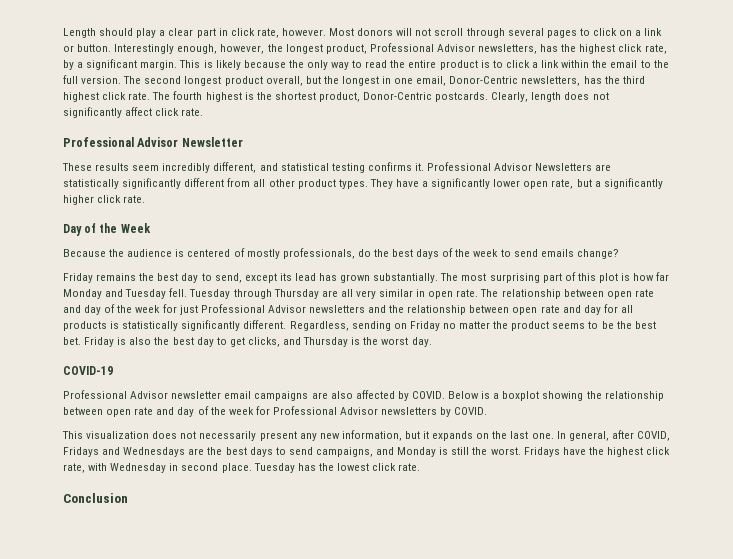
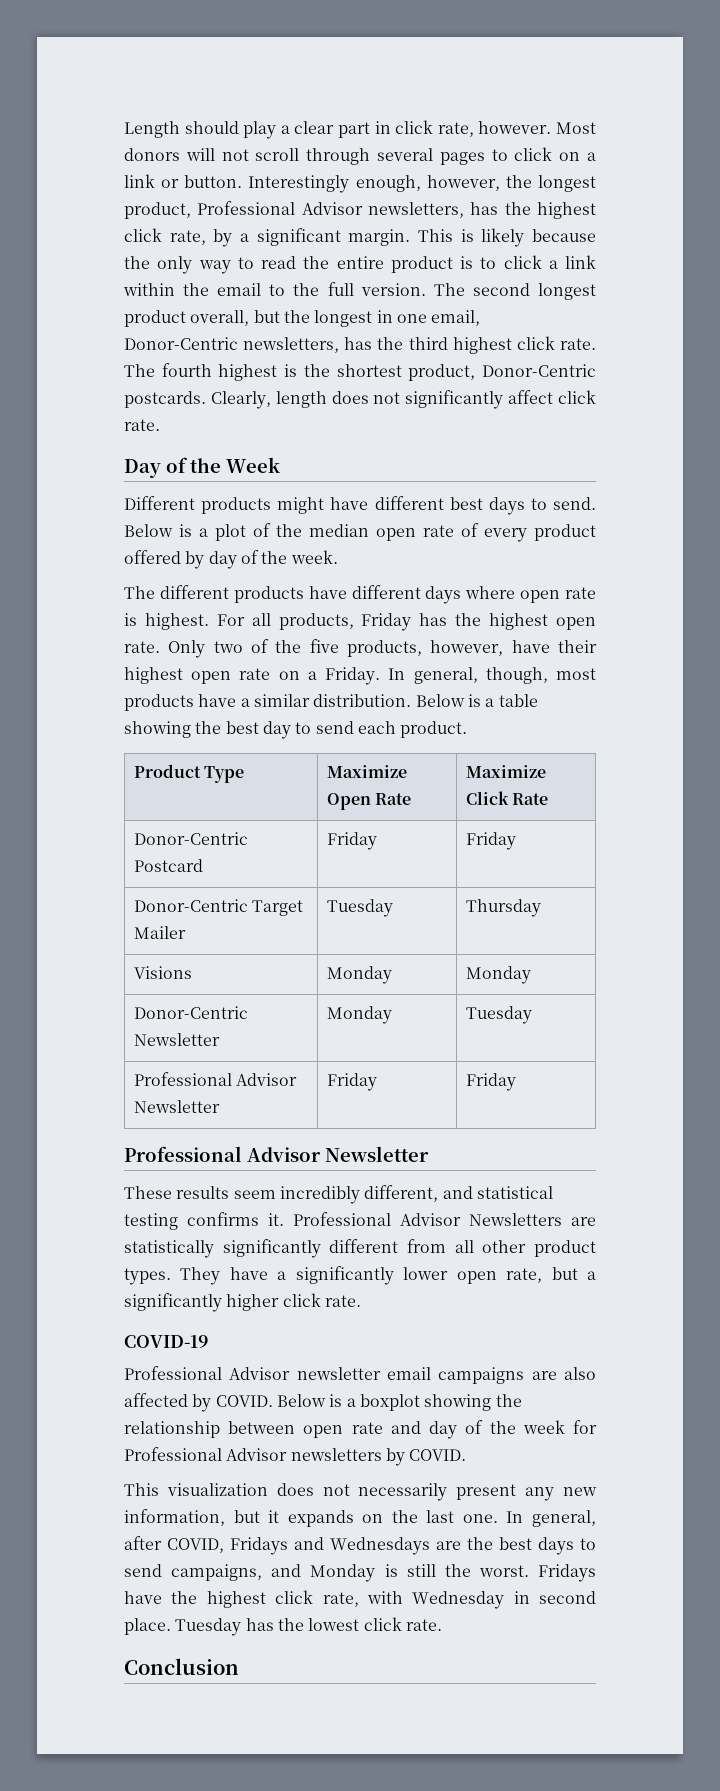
+ Day of the Week
+ Different products might have different best days to send. Below is a plot of the median open rate of every product offered by day of the week.
+ The different products have different days where open rate is highest. For all products, Friday has the highest open rate. Only two of the five products, however, have their highest open rate on a Friday. In general, though, most products have a similar distribution. Below is a table showing the best day to send each product.
+ Product Type | Maximize Open Rate | Maximize Click Rate
+ Donor-Centric Postcard | Friday | Friday
+ Donor-Centric Target Mailer | Tuesday | Thursday
+ Visions | Monday | Monday
+ Donor-Centric Newsletter | Monday | Tuesday
+ Professional Advisor Newsletter | Friday | Friday
- Day of the Week
- Because the audience is centered of mostly professionals, do the best days of the week to send emails change?
- Friday remains the best day to send, except its lead has grown substantially. The most surprising part of this plot is how far Monday and Tuesday fell. Tuesday through Thursday are all very similar in open rate. The relationship between open rate and day of the week for just Professional Advisor newsletters and the relationship between open rate and day for all products is statistically significantly different. Regardless, sending on Friday no matter the product seems to be the best bet. Friday is also the best day to get clicks, and Thursday is the worst day.

